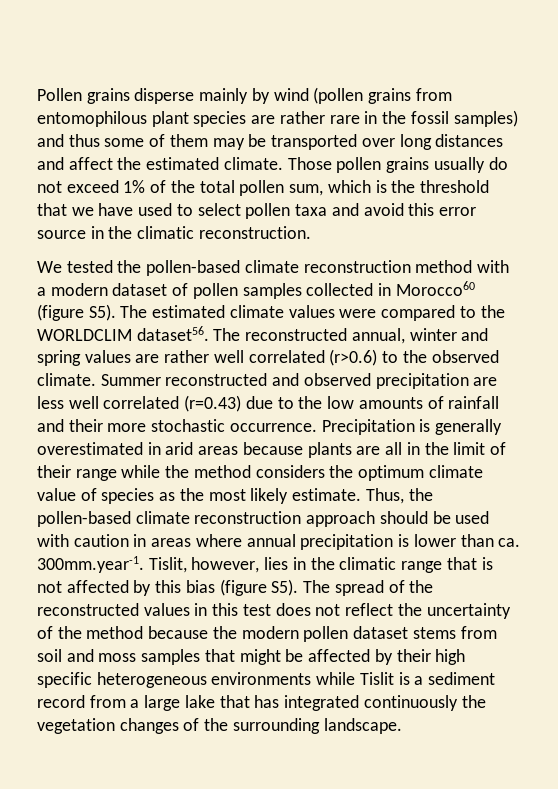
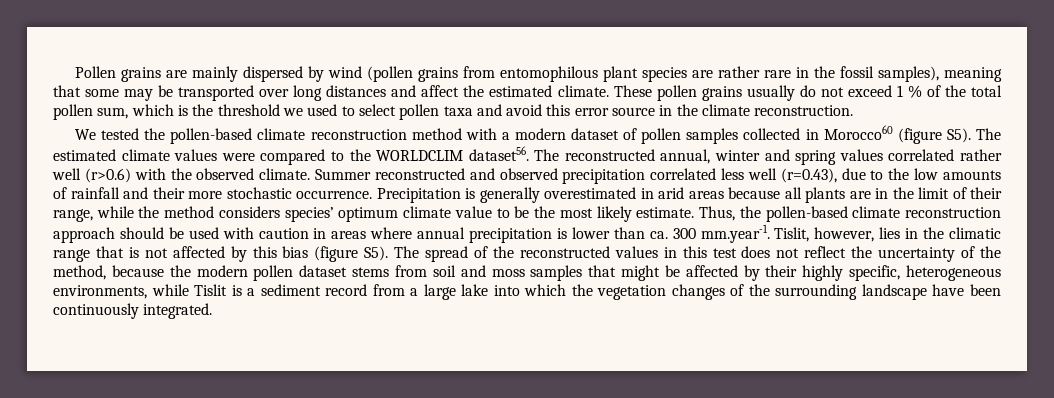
- Pollen grains disperse mainly by wind (pollen grains from entomophilous plant species are rather rare in the fossil samples) and thus some of them may be transported over long distances and affect the estimated climate.
+ Pollen grains are mainly dispersed by wind (pollen grains from entomophilous plant species are rather rare in the fossil samples), meaning that some may be transported over long distances and affect the estimated climate.
- Those pollen grains usually do not exceed 1% of the total pollen sum, which is the threshold that we have used to select pollen taxa and avoid this error source in the climatic reconstruction.
+ These pollen grains usually do not exceed 1 % of the total pollen sum, which is the threshold we used to select pollen taxa and avoid this error source in the climate reconstruction.
- The reconstructed annual, winter and spring values are rather well correlated (r>0.6) to the observed climate.
+ The reconstructed annual, winter and spring values correlated rather well (r>0.6) with the observed climate.
- Summer reconstructed and observed precipitation are less well correlated (r=0.43) due to the low amounts of rainfall and their more stochastic occurrence.
+ Summer reconstructed and observed precipitation correlated less well (r=0.43), due to the low amounts of rainfall and their more stochastic occurrence.
- Precipitation is generally overestimated in arid areas because plants are all in the limit of their range while the method considers the optimum climate value of species as the most likely estimate.
+ Precipitation is generally overestimated in arid areas because all plants are in the limit of their range, while the method considers species’ optimum climate value to be the most likely estimate.
- Thus, the pollen-based climate reconstruction approach should be used with caution in areas where annual precipitation is lower than ca. 300mm.year-1. Tislit, however, lies in the climatic range that is not affected by this bias (figure S5). The spread of the reconstructed values in this test does not reflect the uncertainty of the method because the modern pollen dataset stems from soil and moss samples that might be affected by their high specific heterogeneous environments while Tislit is a sediment record from a large lake that has integrated continuously the vegetation changes of the surrounding landscape.
+ Thus, the pollen-based climate reconstruction approach should be used with caution in areas where annual precipitation is lower than ca. 300 mm.year-1. Tislit, however, lies in the climatic range that is not affected by this bias (figure S5). The spread of the reconstructed values in this test does not reflect the uncertainty of the method, because the modern pollen dataset stems from soil and moss samples that might be affected by their highly specific, heterogeneous environments, while Tislit is a sediment record from a large lake into which the vegetation changes of the surrounding landscape have been continuously integrated.

